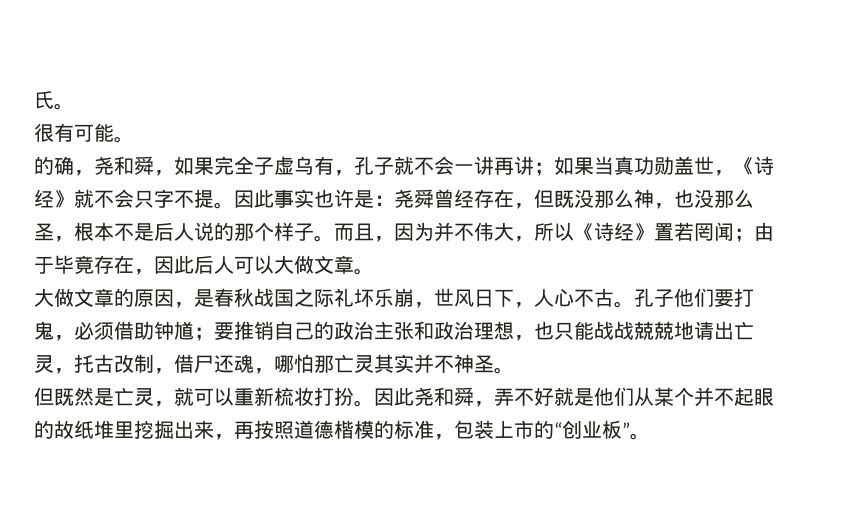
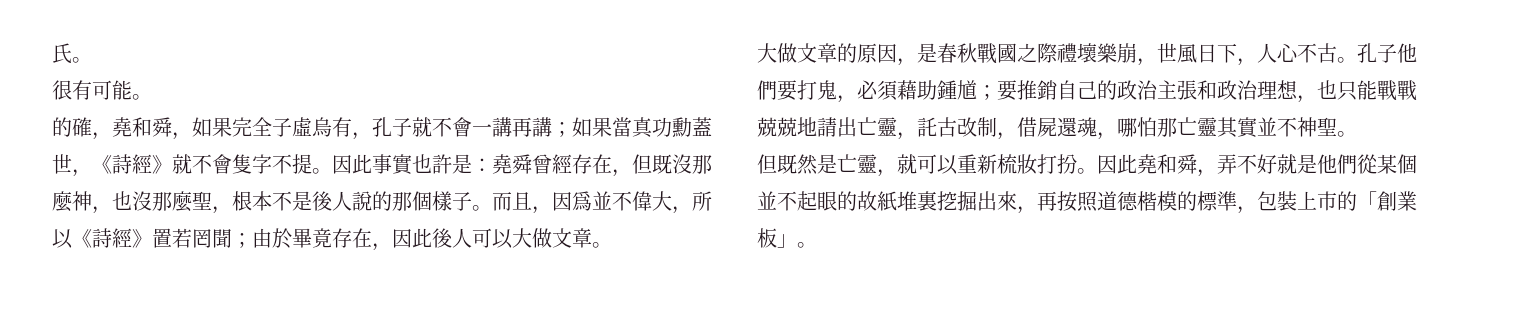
- 的确，尧和舜，如果完全子虚乌有，孔子就不会一讲再讲；如果当真功勋盖世，《诗经》就不会只字不提。因此事实也许是：尧舜曾经存在，但既没那么神，也没那么圣，根本不是后人说的那个样子。
+ 的確，堯和舜，如果完全子虛烏有，孔子就不會一講再講；如果當真功勳蓋世，《詩經》就不會隻字不提。因此事實也許是：堯舜曾經存在，但既沒那麼神，也沒那麼聖，根本不是後人說的那個樣子。
- 而且，因为并不伟大，所以《诗经》置若罔闻；由于毕竟存在，因此后人可以大做文章。
+ 而且，因爲並不偉大，所以《詩經》置若罔聞；由於畢竟存在，因此後人可以大做文章。
- 大做文章的原因，是春秋战国之际礼坏乐崩，世风日下，人心不古。
+ 大做文章的原因，是春秋戰國之際禮壞樂崩，世風日下，人心不古。
- 孔子他们要打鬼，必须借助钟馗；要推销自己的政治主张和政治理想，也只能战战兢兢地请出亡灵，托古改制，借尸还魂，哪怕那亡灵其实并不神圣。
+ 孔子他們要打鬼，必須藉助鍾馗；要推銷自己的政治主張和政治理想，也只能戰戰兢兢地請出亡靈，託古改制，借屍還魂，哪怕那亡靈其實並不神聖。
- 但既然是亡灵，就可以重新梳妆打扮。
+ 但既然是亡靈，就可以重新梳妝打扮。
- 因此尧和舜，弄不好就是他们从某个并不起眼的故纸堆里挖掘出来，再按照道德楷模的标准，包装上市的“创业板”。
+ 因此堯和舜，弄不好就是他們從某個並不起眼的故紙堆裏挖掘出來，再按照道德楷模的標準，包裝上市的「創業板」。

